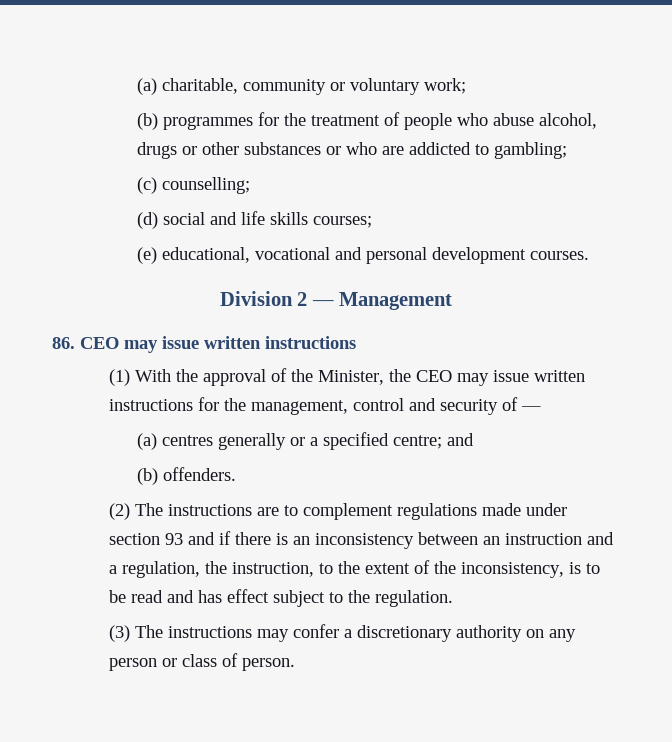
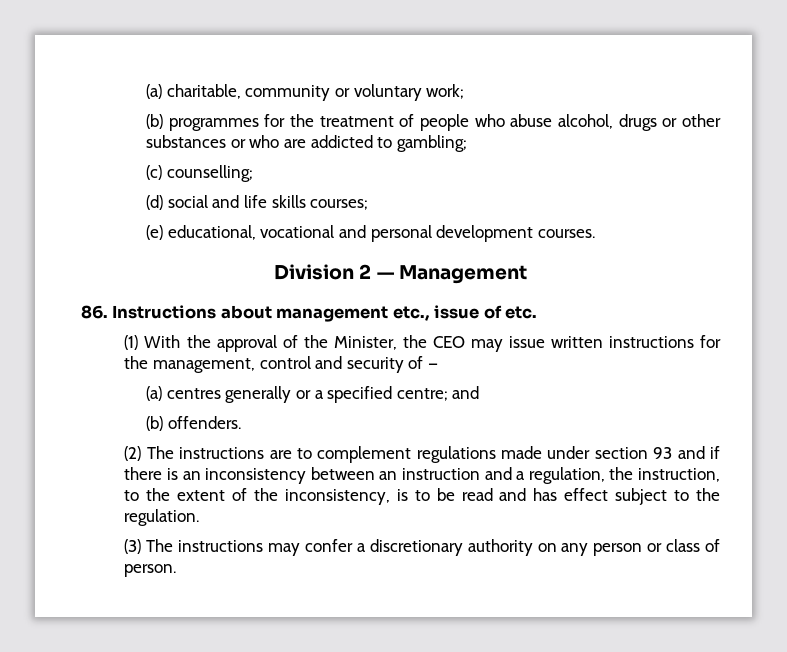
- 86. CEO may issue written instructions
+ 86. Instructions about management etc., issue of etc.

